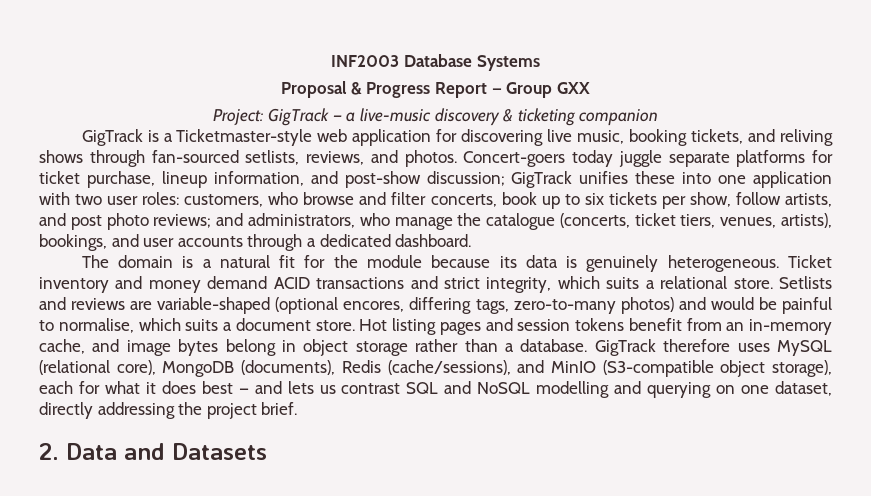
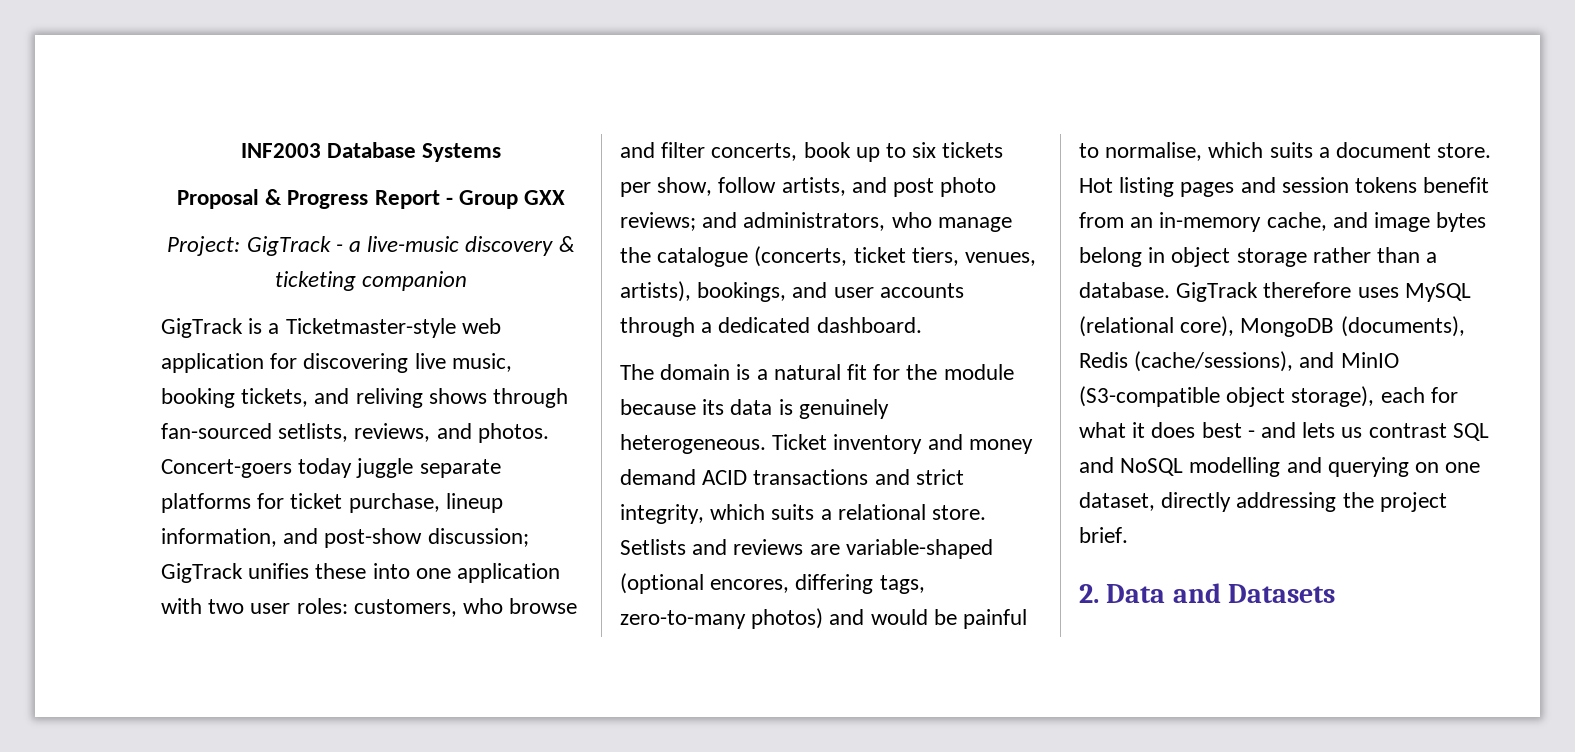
- Proposal & Progress Report — Group GXX
+ Proposal & Progress Report - Group GXX
- Project: GigTrack — a live-music discovery & ticketing companion
+ Project: GigTrack - a live-music discovery & ticketing companion
- GigTrack therefore uses MySQL (relational core), MongoDB (documents), Redis (cache/sessions), and MinIO (S3-compatible object storage), each for what it does best — and lets us contrast SQL and NoSQL modelling and querying on one dataset, directly addressing the project brief.
+ GigTrack therefore uses MySQL (relational core), MongoDB (documents), Redis (cache/sessions), and MinIO (S3-compatible object storage), each for what it does best - and lets us contrast SQL and NoSQL modelling and querying on one dataset, directly addressing the project brief.

